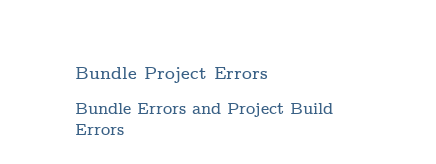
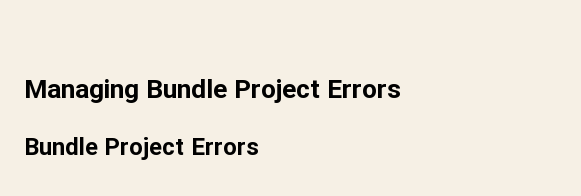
+ Managing Bundle Project Errors
  Bundle Project Errors
- Bundle Errors and Project Build Errors

